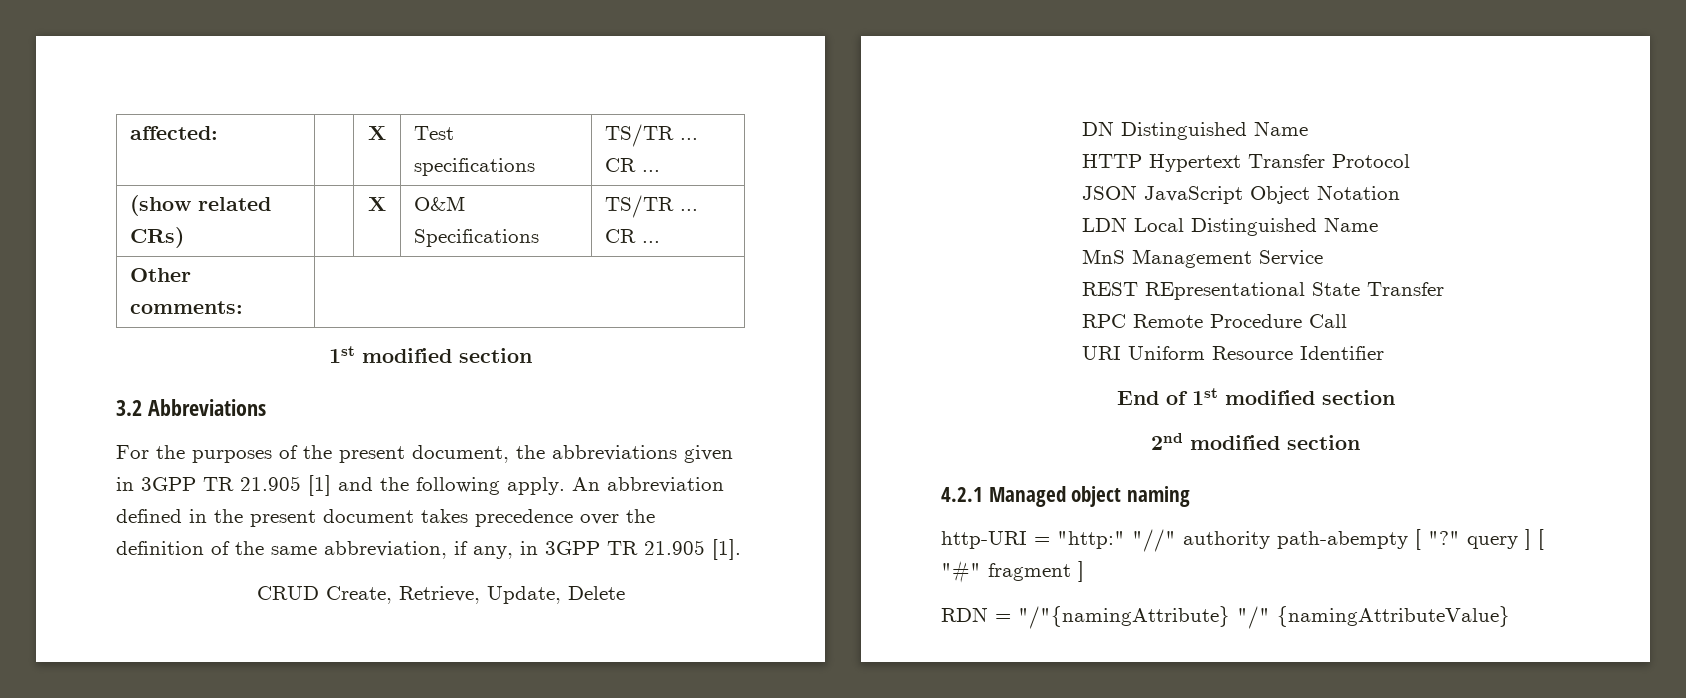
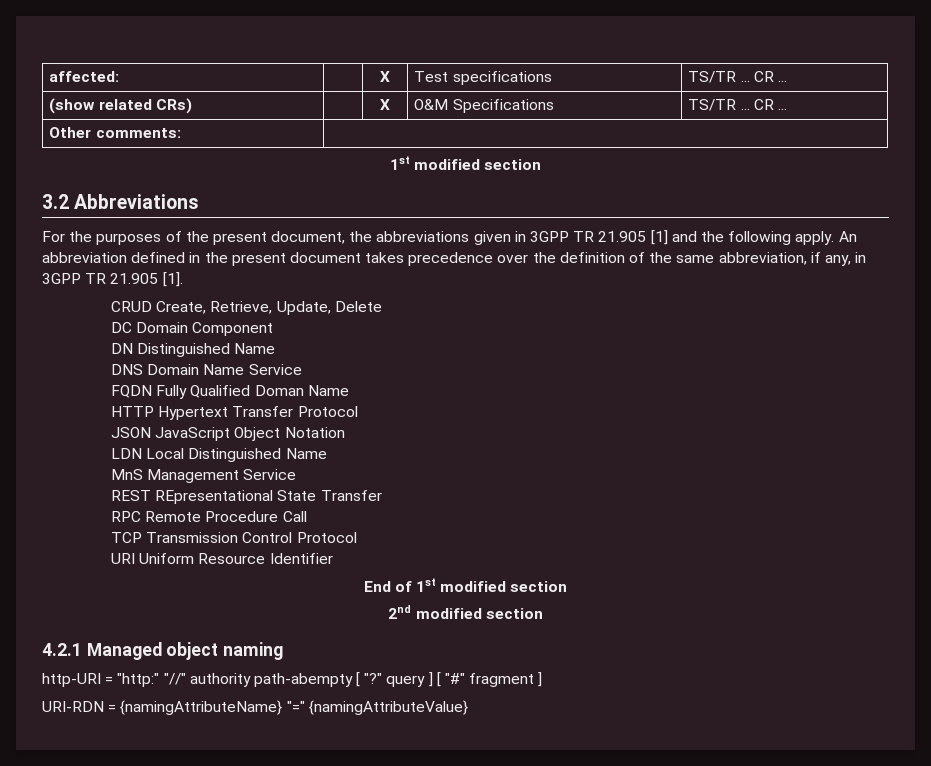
+ DC Domain Component
+ DNS Domain Name Service
+ FQDN Fully Qualified Doman Name
+ TCP Transmission Control Protocol
- RDN = "/"{namingAttribute} "/" {namingAttributeValue}
+ URI-RDN = {namingAttributeName} "=" {namingAttributeValue}

